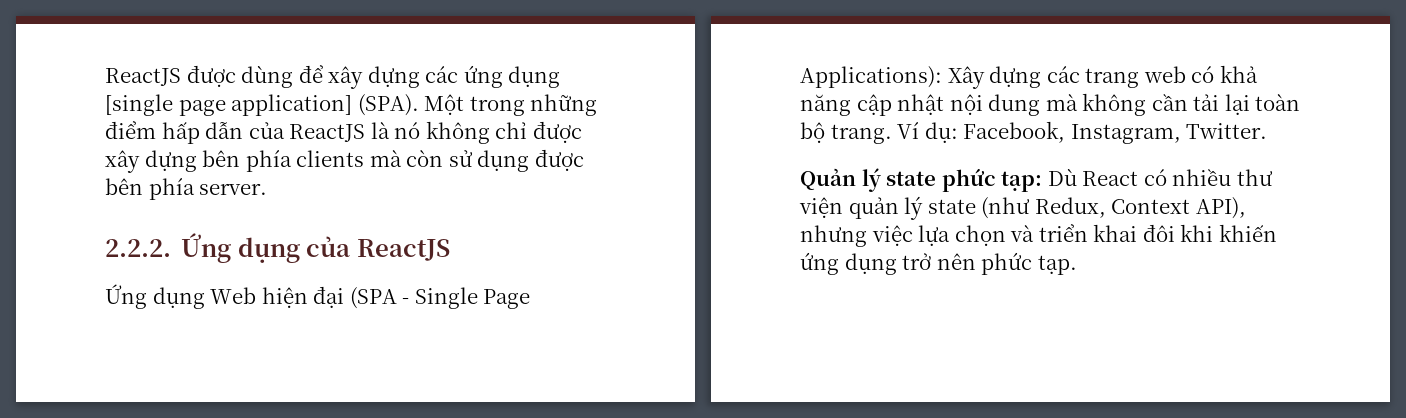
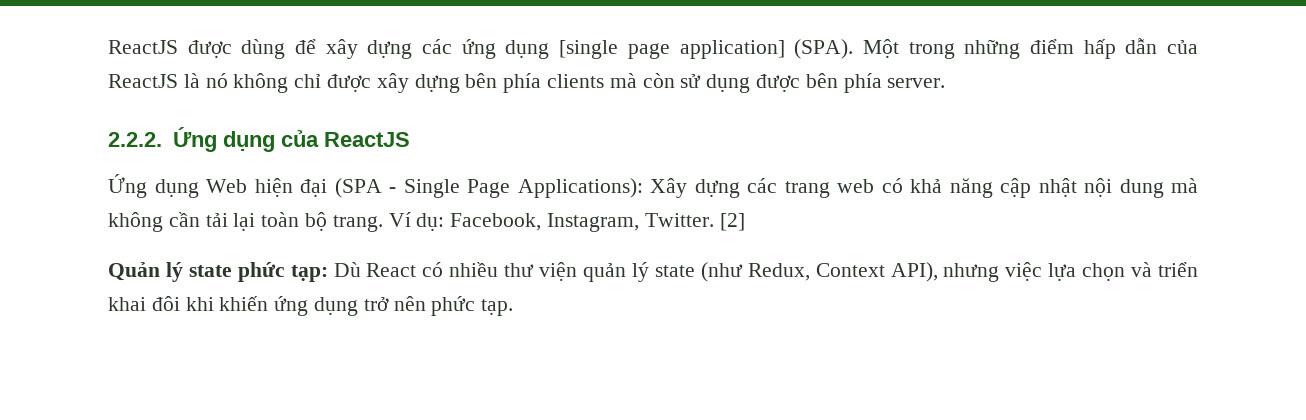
+ [2]

